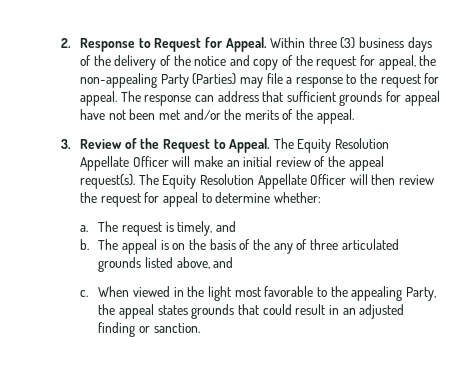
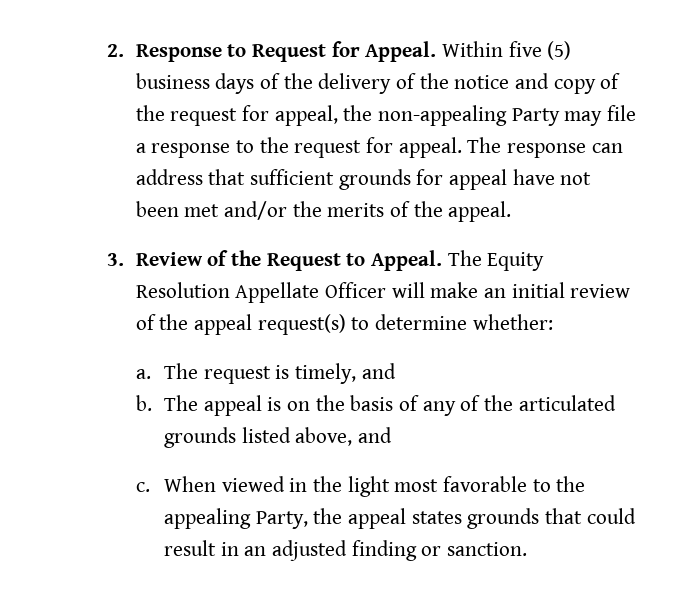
- Within three (3) business days of the delivery of the notice and copy of the request for appeal, the non-appealing Party (Parties) may file a response to the request for appeal.
+ Within five (5) business days of the delivery of the notice and copy of the request for appeal, the non-appealing Party may file a response to the request for appeal.
- The Equity Resolution Appellate Officer will make an initial review of the appeal request(s). The Equity Resolution Appellate Officer will then review the request for appeal to determine whether:
+ The Equity Resolution Appellate Officer will make an initial review of the appeal request(s) to determine whether:
- The appeal is on the basis of the any of three articulated grounds listed above, and
+ The appeal is on the basis of any of the articulated grounds listed above, and

